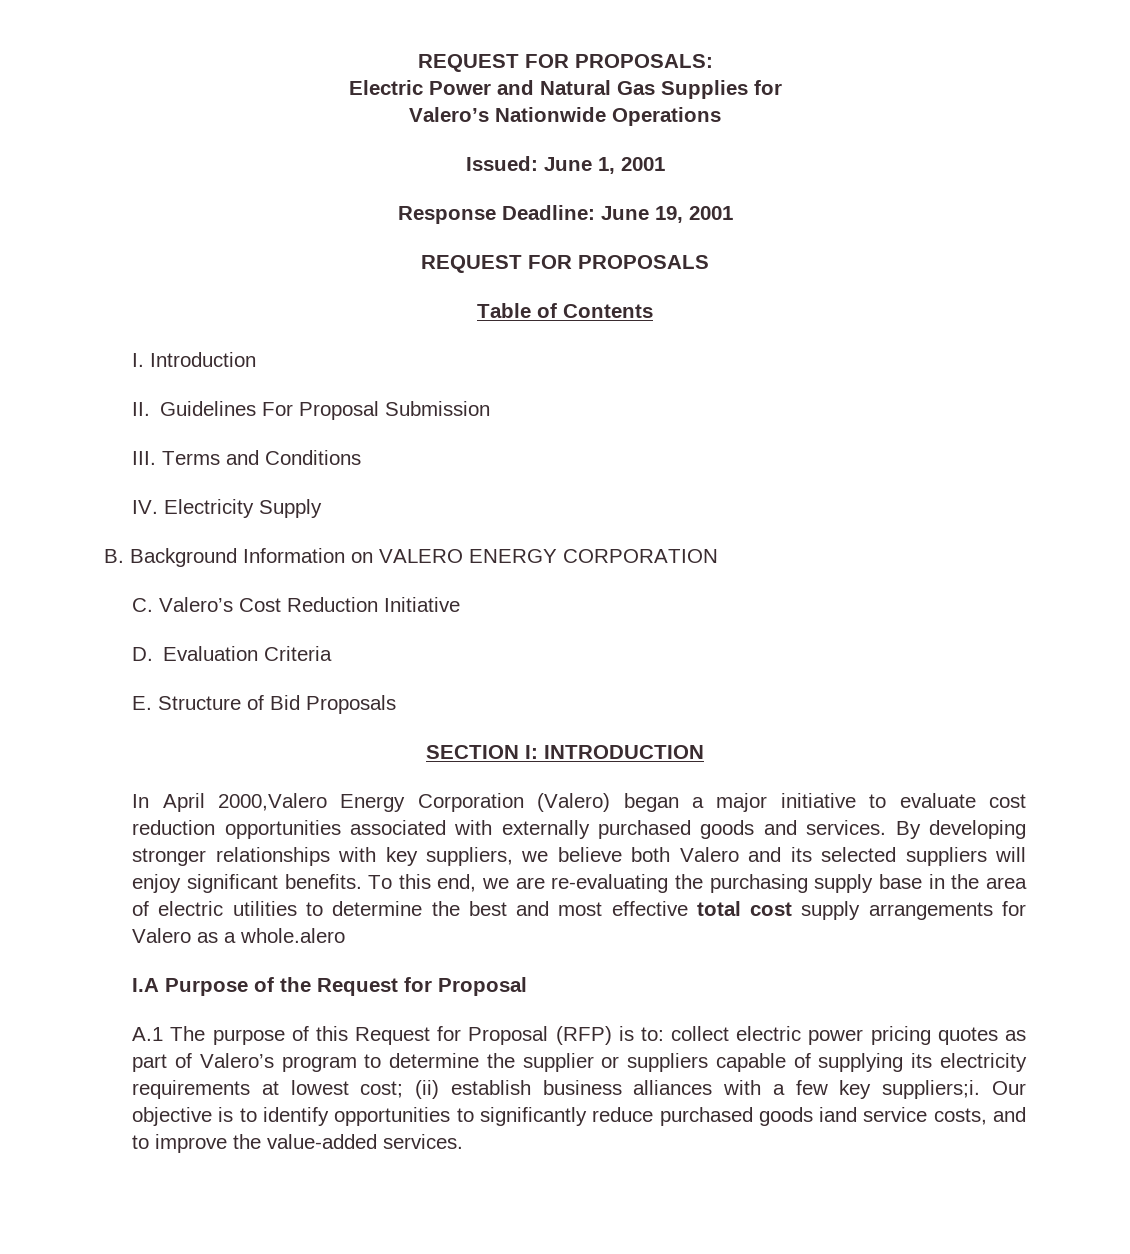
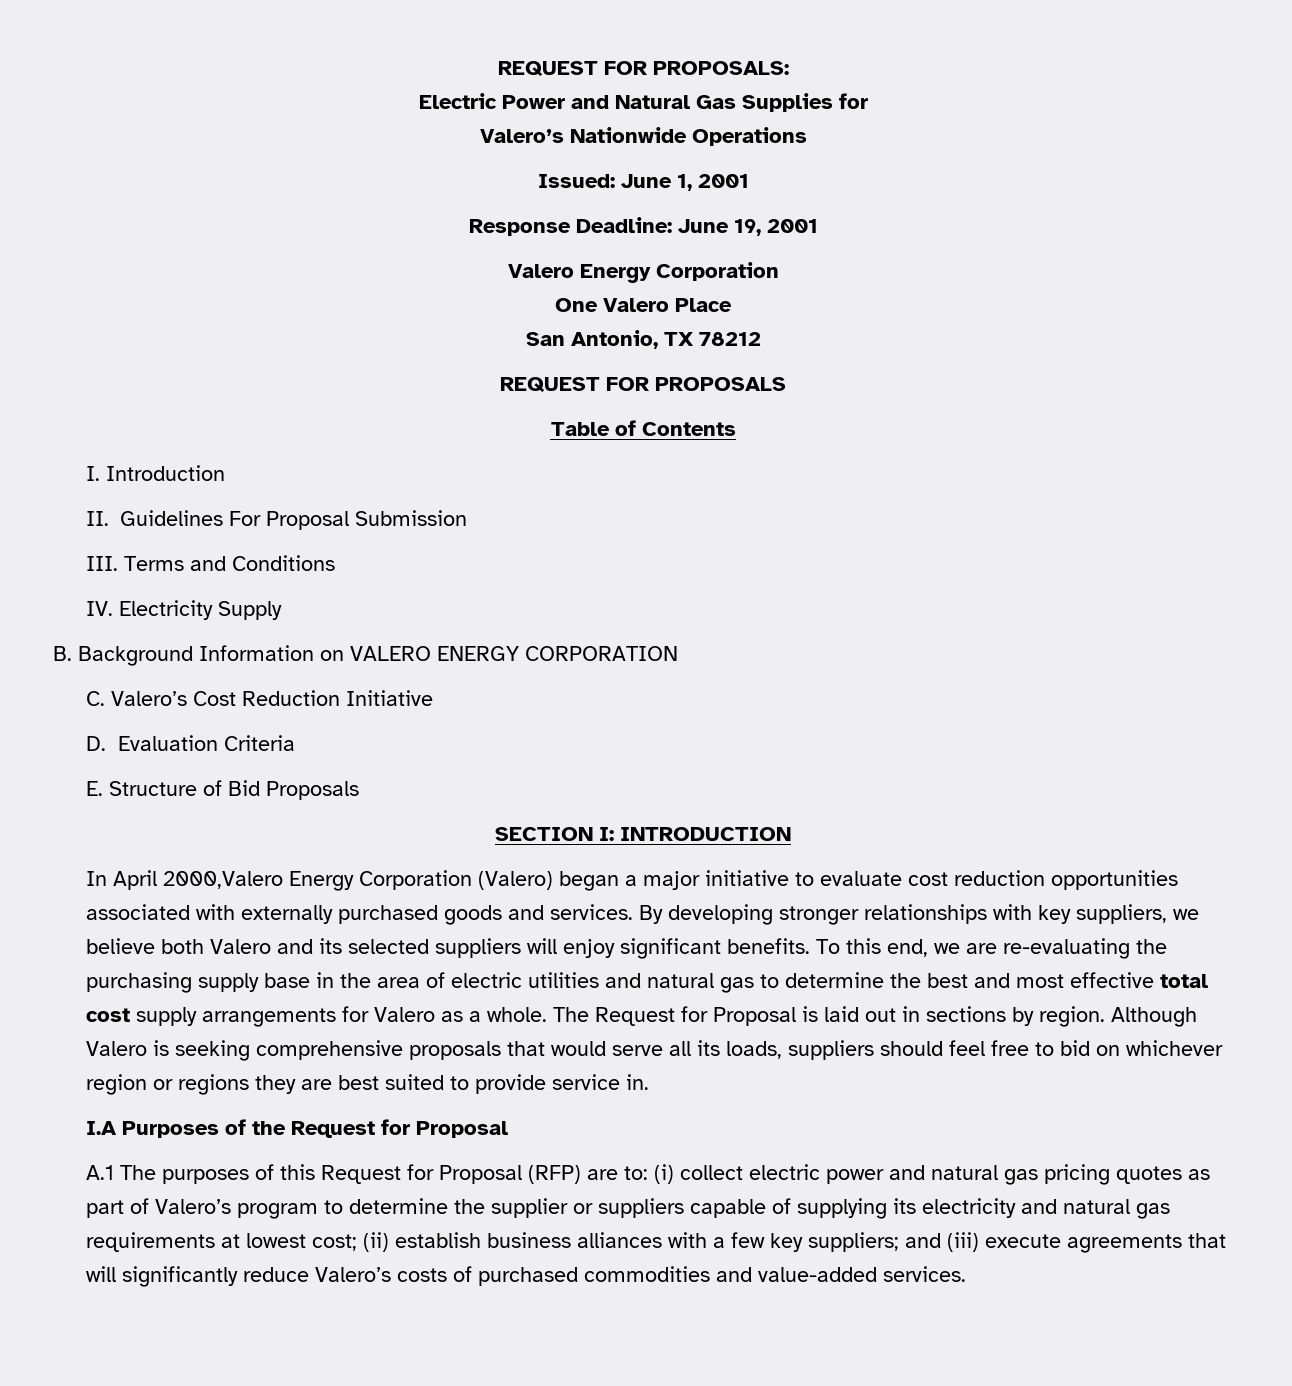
+ Valero Energy Corporation
+ One Valero Place
+ San Antonio, TX 78212
- To this end, we are re-evaluating the purchasing supply base in the area of electric utilities to determine the best and most effective total cost supply arrangements for Valero as a whole.alero
+ To this end, we are re-evaluating the purchasing supply base in the area of electric utilities and natural gas to determine the best and most effective total cost supply arrangements for Valero as a whole. The Request for Proposal is laid out in sections by region. Although Valero is seeking comprehensive proposals that would serve all its loads, suppliers should feel free to bid on whichever region or regions they are best suited to provide service in.
- I.A Purpose of the Request for Proposal
+ I.A Purposes of the Request for Proposal
- A.1 The purpose of this Request for Proposal (RFP) is to: collect electric power pricing quotes as part of Valero’s program to determine the supplier or suppliers capable of supplying its electricity requirements at lowest cost; (ii) establish business alliances with a few key suppliers;i. Our objective is to identify opportunities to significantly reduce purchased goods iand service costs, and to improve the value-added services.
+ A.1 The purposes of this Request for Proposal (RFP) are to: (i) collect electric power and natural gas pricing quotes as part of Valero’s program to determine the supplier or suppliers capable of supplying its electricity and natural gas requirements at lowest cost; (ii) establish business alliances with a few key suppliers; and (iii) execute agreements that will significantly reduce Valero’s costs of purchased commodities and value-added services.

